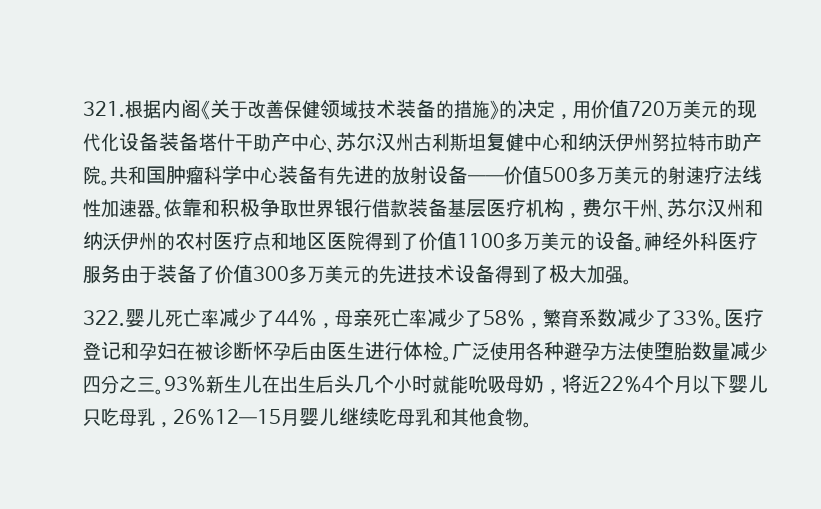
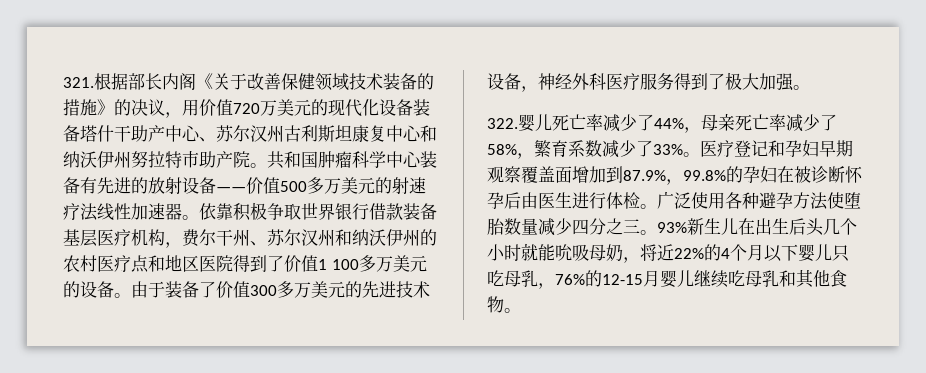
- 321.根据内阁《关于改善保健领域技术装备的措施》的决定，用价值720万美元的现代化设备装备塔什干助产中心、苏尔汉州古利斯坦复健中心和纳沃伊州努拉特市助产院。
+ 321.根据部长内阁《关于改善保健领域技术装备的措施》的决议，用价值720万美元的现代化设备装备塔什干助产中心、苏尔汉州古利斯坦康复中心和纳沃伊州努拉特市助产院。
- 依靠和积极争取世界银行借款装备基层医疗机构，费尔干州、苏尔汉州和纳沃伊州的农村医疗点和地区医院得到了价值1100多万美元的设备。
+ 依靠积极争取世界银行借款装备基层医疗机构，费尔干州、苏尔汉州和纳沃伊州的农村医疗点和地区医院得到了价值1 100多万美元的设备。
- 神经外科医疗服务由于装备了价值300多万美元的先进技术设备得到了极大加强。
+ 由于装备了价值300多万美元的先进技术设备，神经外科医疗服务得到了极大加强。
- 医疗登记和孕妇在被诊断怀孕后由医生进行体检。
+ 医疗登记和孕妇早期观察覆盖面增加到87.9%，99.8%的孕妇在被诊断怀孕后由医生进行体检。
- 93%新生儿在出生后头几个小时就能吮吸母奶，将近22%4个月以下婴儿只吃母乳，26%12—15月婴儿继续吃母乳和其他食物。
+ 93%新生儿在出生后头几个小时就能吮吸母奶，将近22%的4个月以下婴儿只吃母乳，76%的12-15月婴儿继续吃母乳和其他食物。

